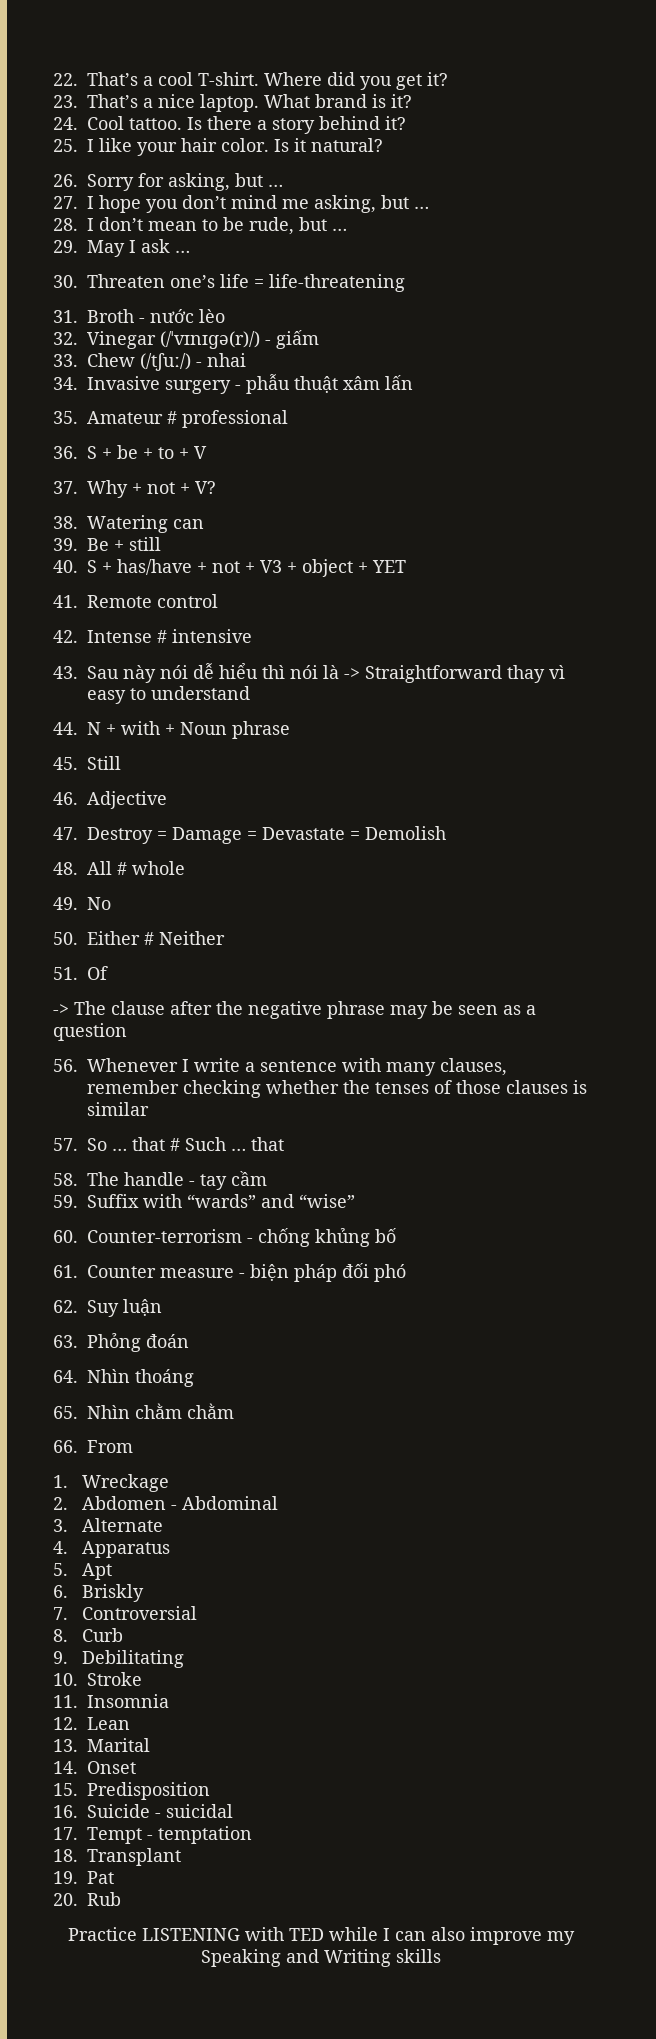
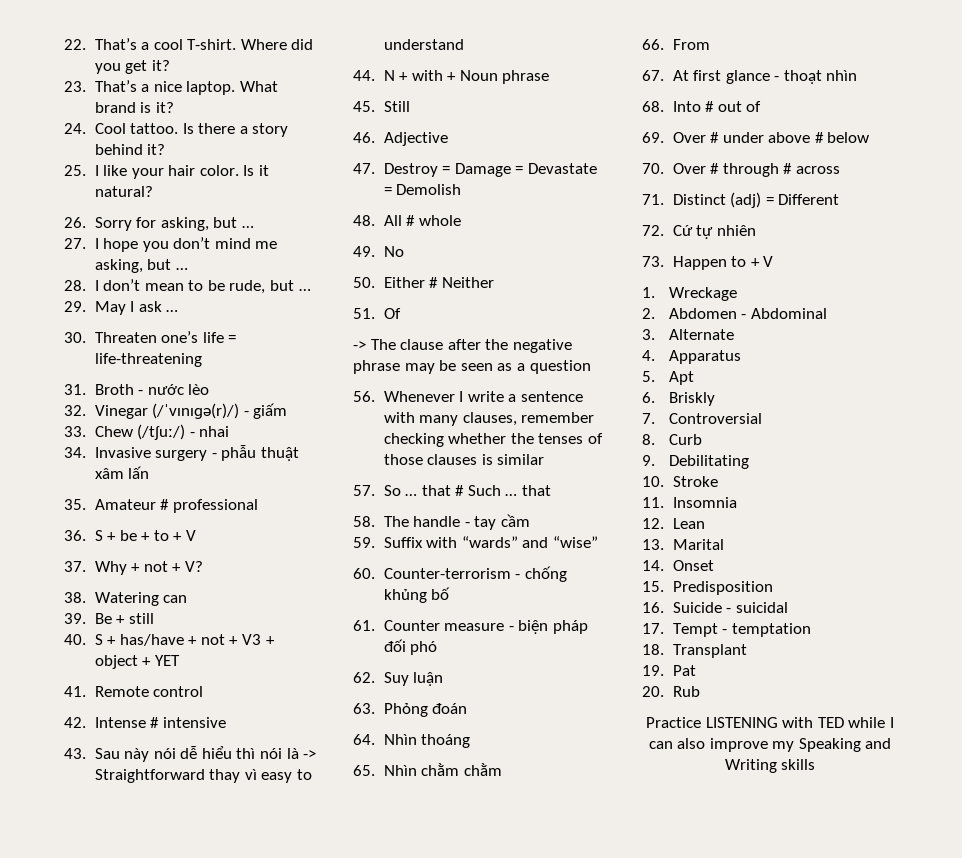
+ 67. At first glance - thoạt nhìn
+ 68. Into # out of
+ 69. Over # under above # below
+ 70. Over # through # across
+ 71. Distinct (adj) = Different
+ 72. Cứ tự nhiên
+ 73. Happen to + V

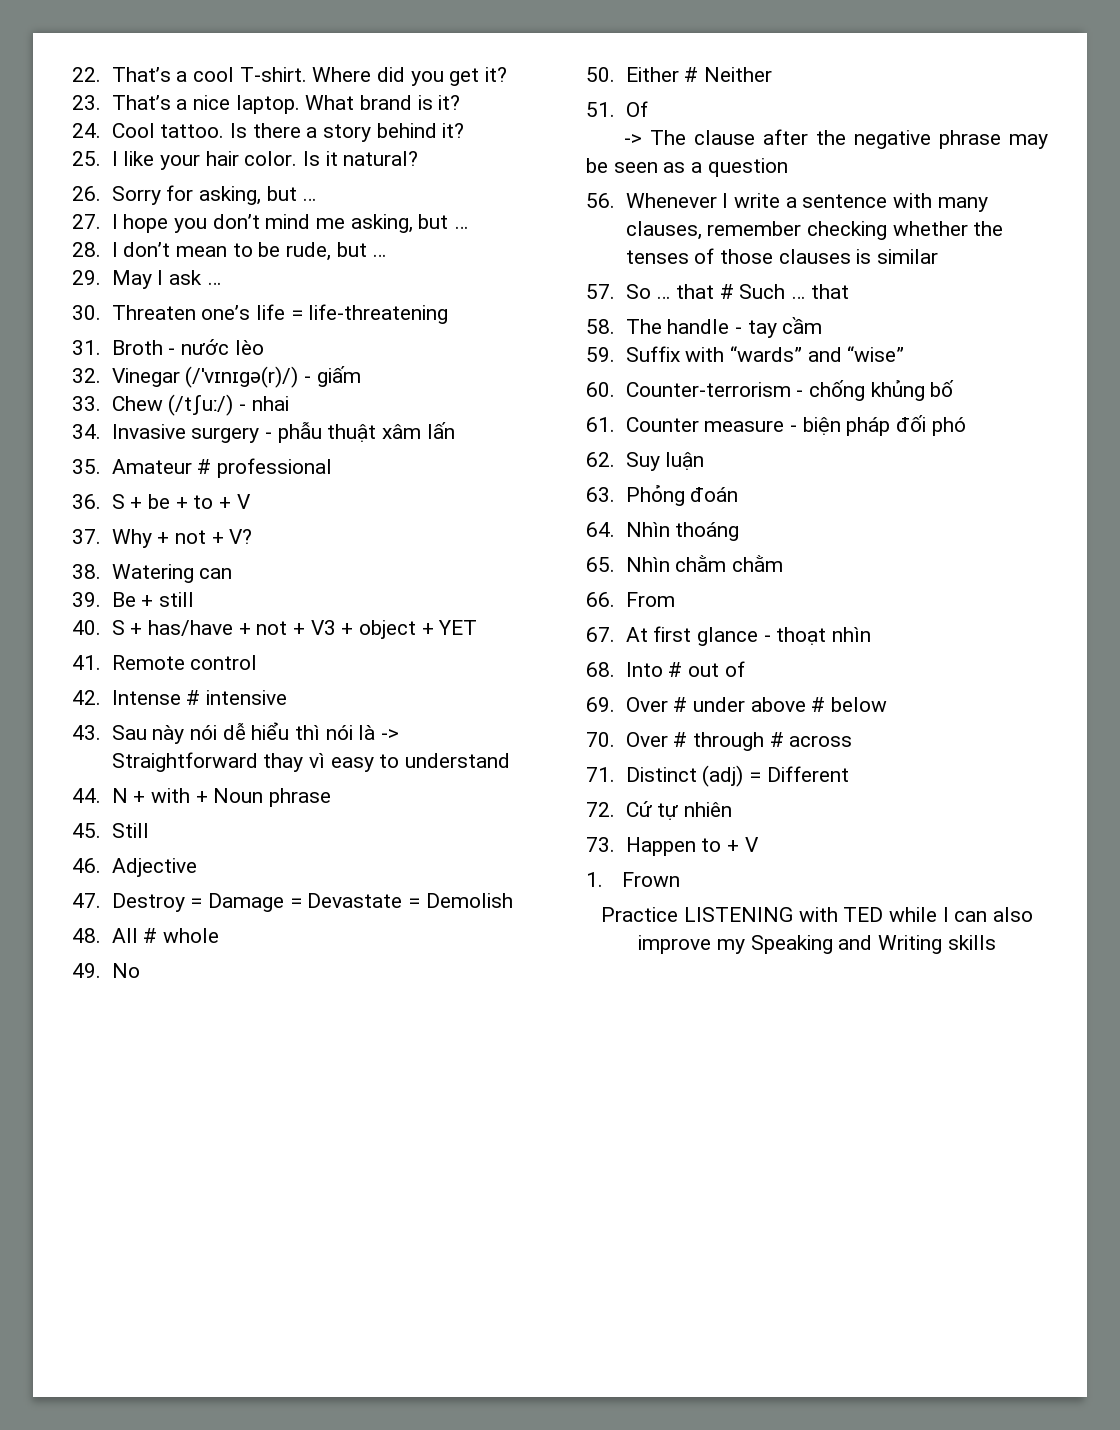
- 1. Wreckage
- 2. Abdomen - Abdominal
- 3. Alternate
- 4. Apparatus
- 5. Apt
- 6. Briskly
- 7. Controversial
- 8. Curb
- 9. Debilitating
- 10. Stroke
- 11. Insomnia
- 12. Lean
- 13. Marital
- 14. Onset
- 15. Predisposition
- 16. Suicide - suicidal
- 17. Tempt - temptation
- 18. Transplant
- 19. Pat
- 20. Rub
+ 1. Frown

